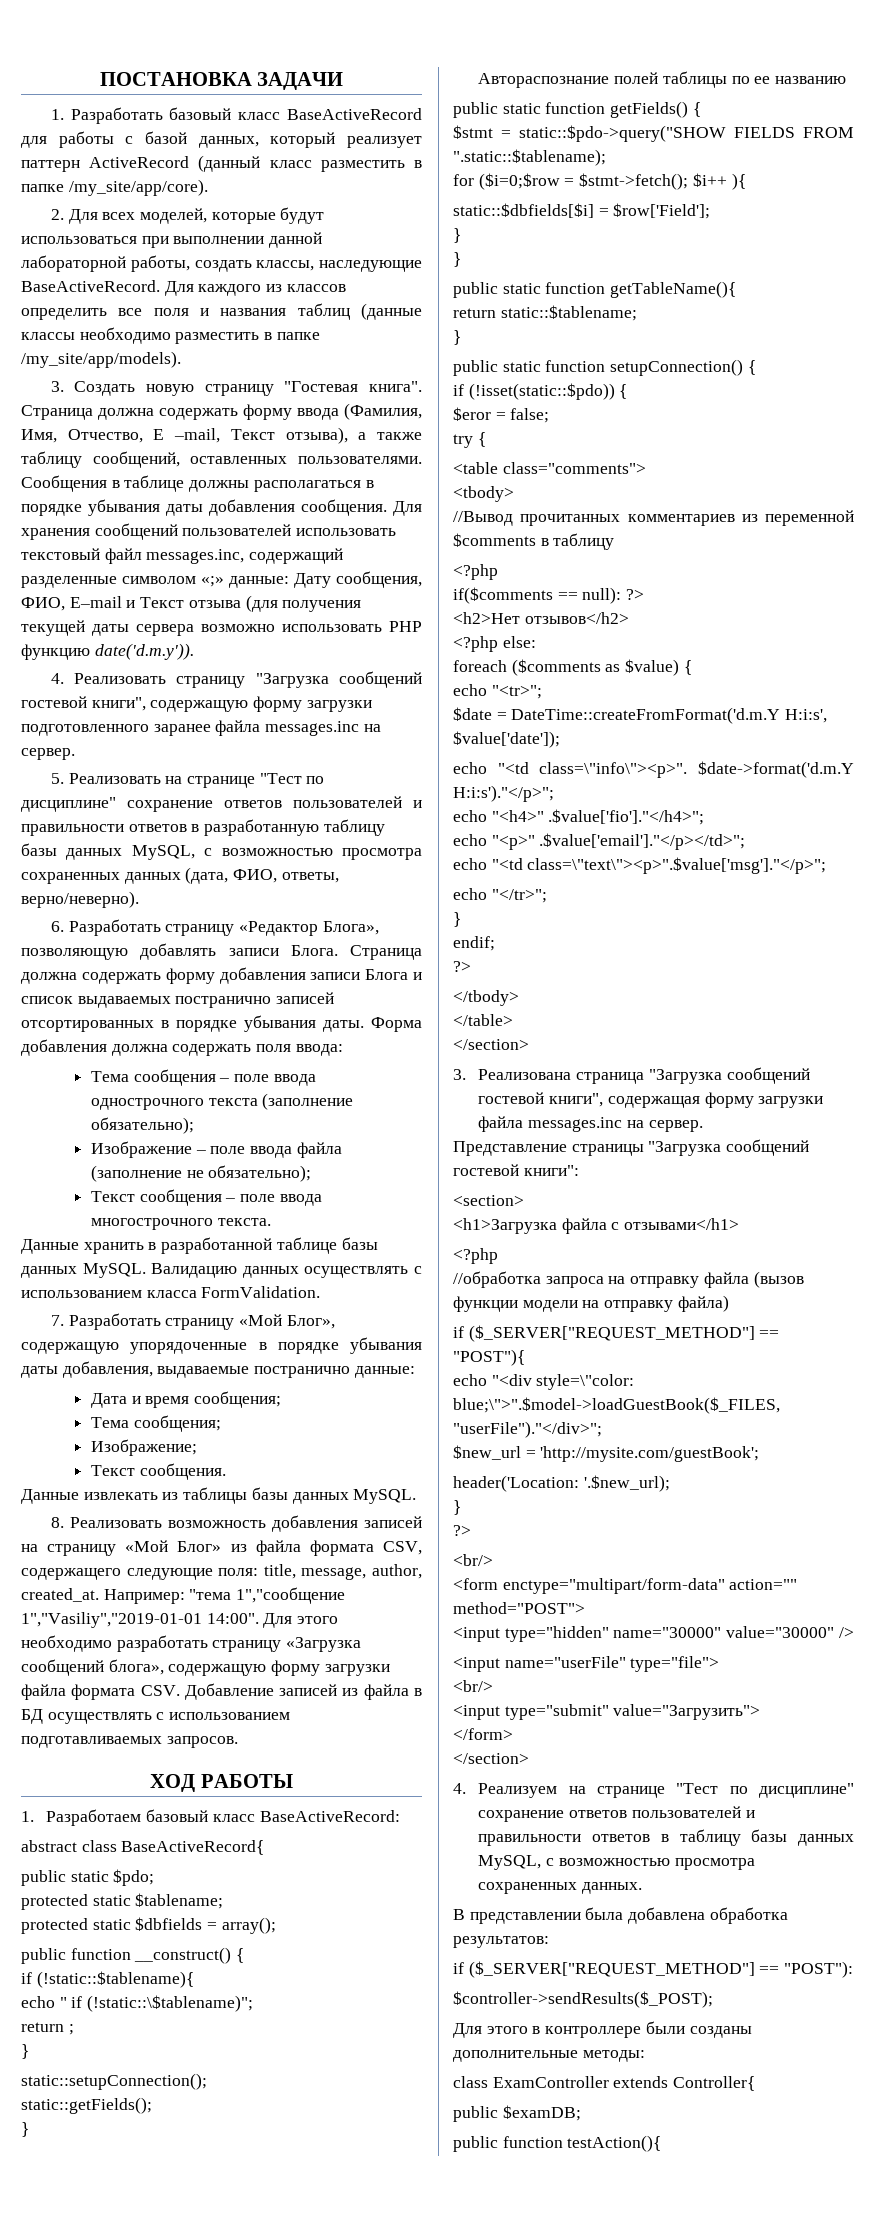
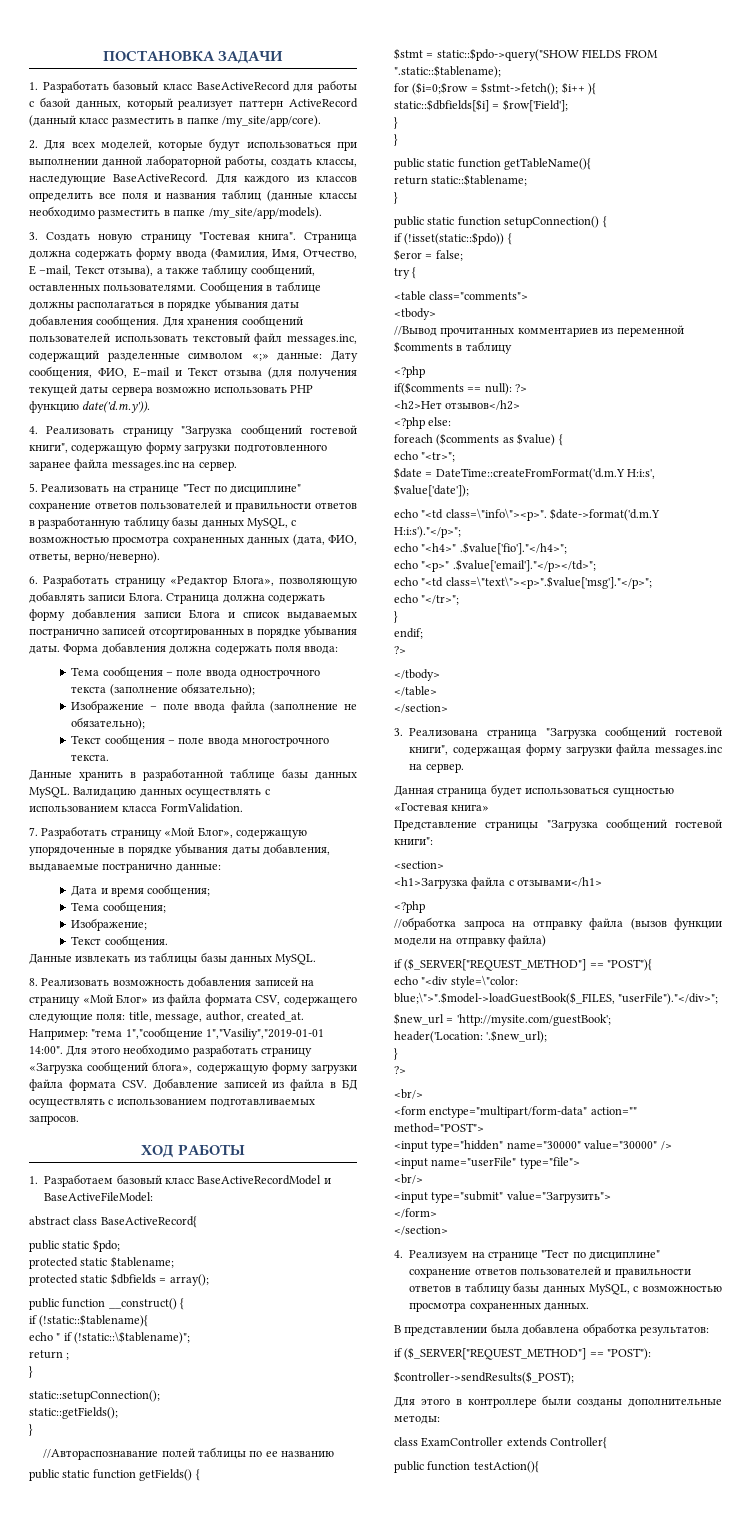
- 1. Разработаем базовый класс BaseActiveRecord:
+ 1. Разработаем базовый класс BaseActiveRecordModel и BaseActiveFileModel:
- Автораспознание полей таблицы по ее названию
+ //Автораспознавание полей таблицы по ее названию
+ Данная страница будет использоваться сущностью «Гостевая книга»
- public $examDB;

